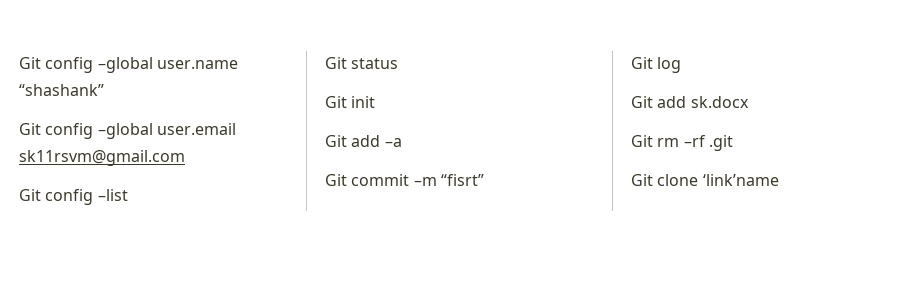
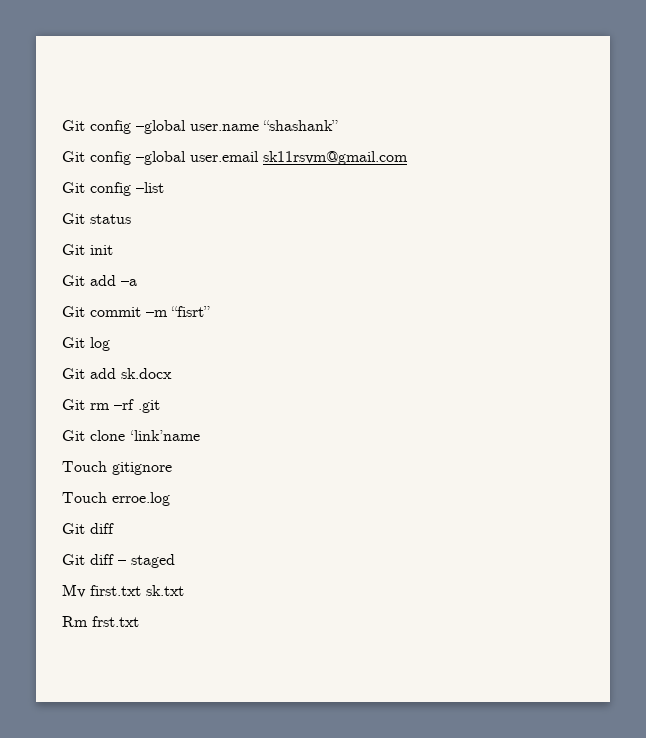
+ Touch gitignore
+ Touch erroe.log
+ Git diff
+ Git diff – staged
+ Mv first.txt sk.txt
+ Rm frst.txt

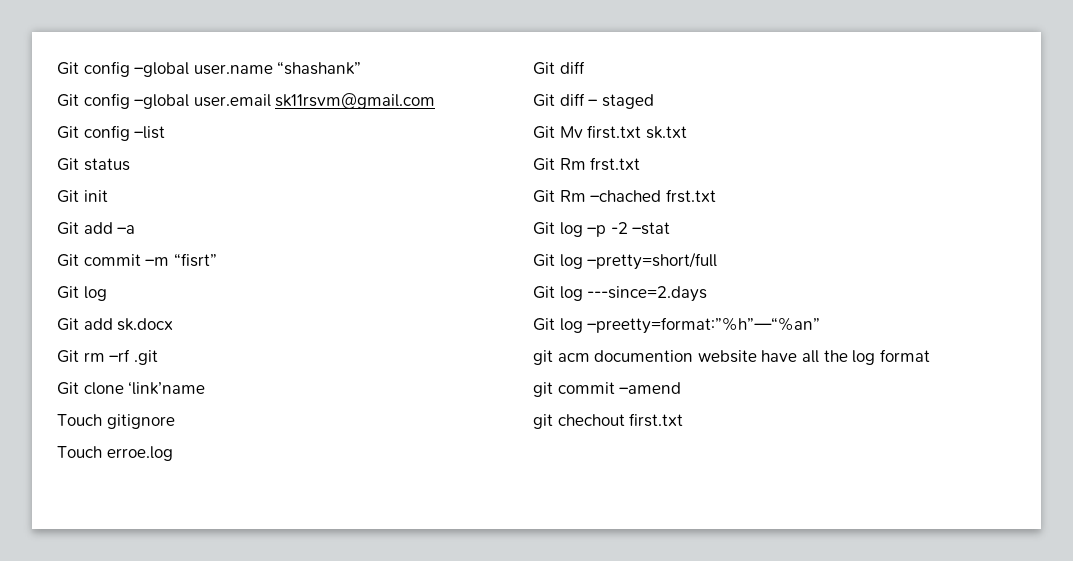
- Mv first.txt sk.txt
+ Git Mv first.txt sk.txt
- Rm frst.txt
+ Git Rm frst.txt
+ Git Rm –chached frst.txt
+ Git log –p -2 –stat
+ Git log –pretty=short/full
+ Git log ---since=2.days
+ Git log –preetty=format:”%h”—“%an”
+ git acm documention website have all the log format
+ git commit –amend
+ git chechout first.txt

